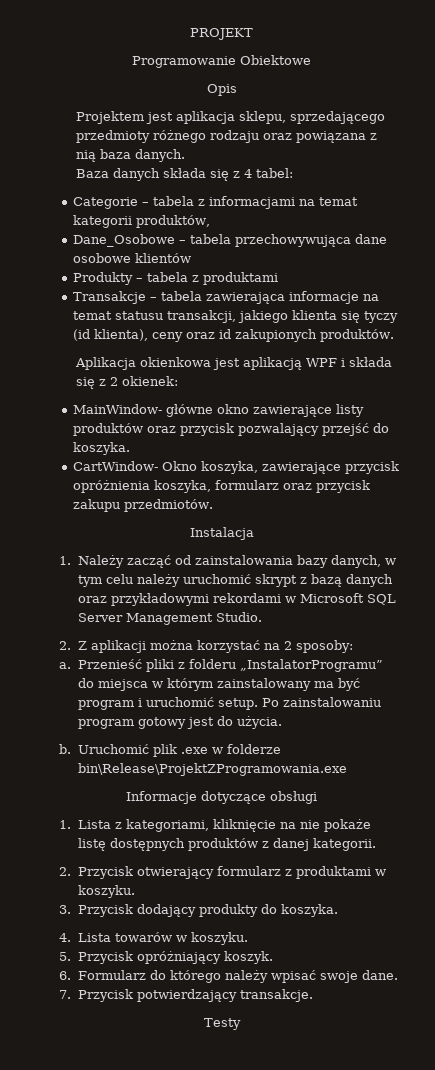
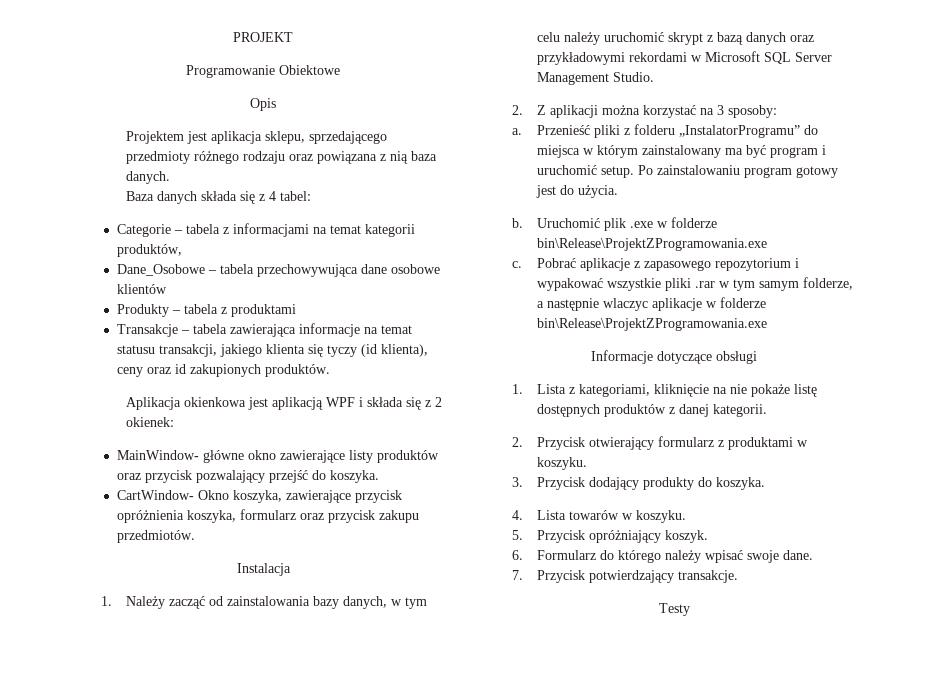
- 2. Z aplikacji można korzystać na 2 sposoby:
+ 2. Z aplikacji można korzystać na 3 sposoby:
+ c. Pobrać aplikacje z zapasowego repozytorium i wypakować wszystkie pliki .rar w tym samym folderze, a następnie wlaczyc aplikacje w folderze bin\Release\ProjektZProgramowania.exe

